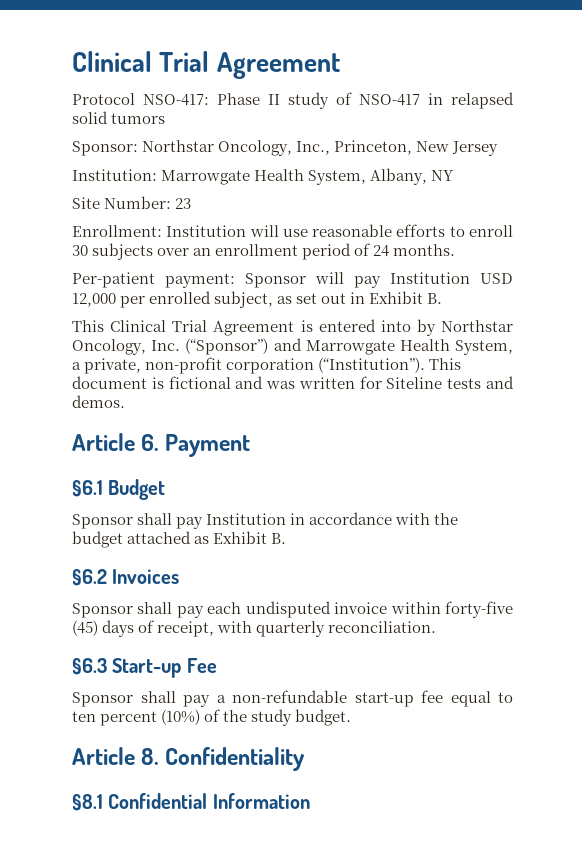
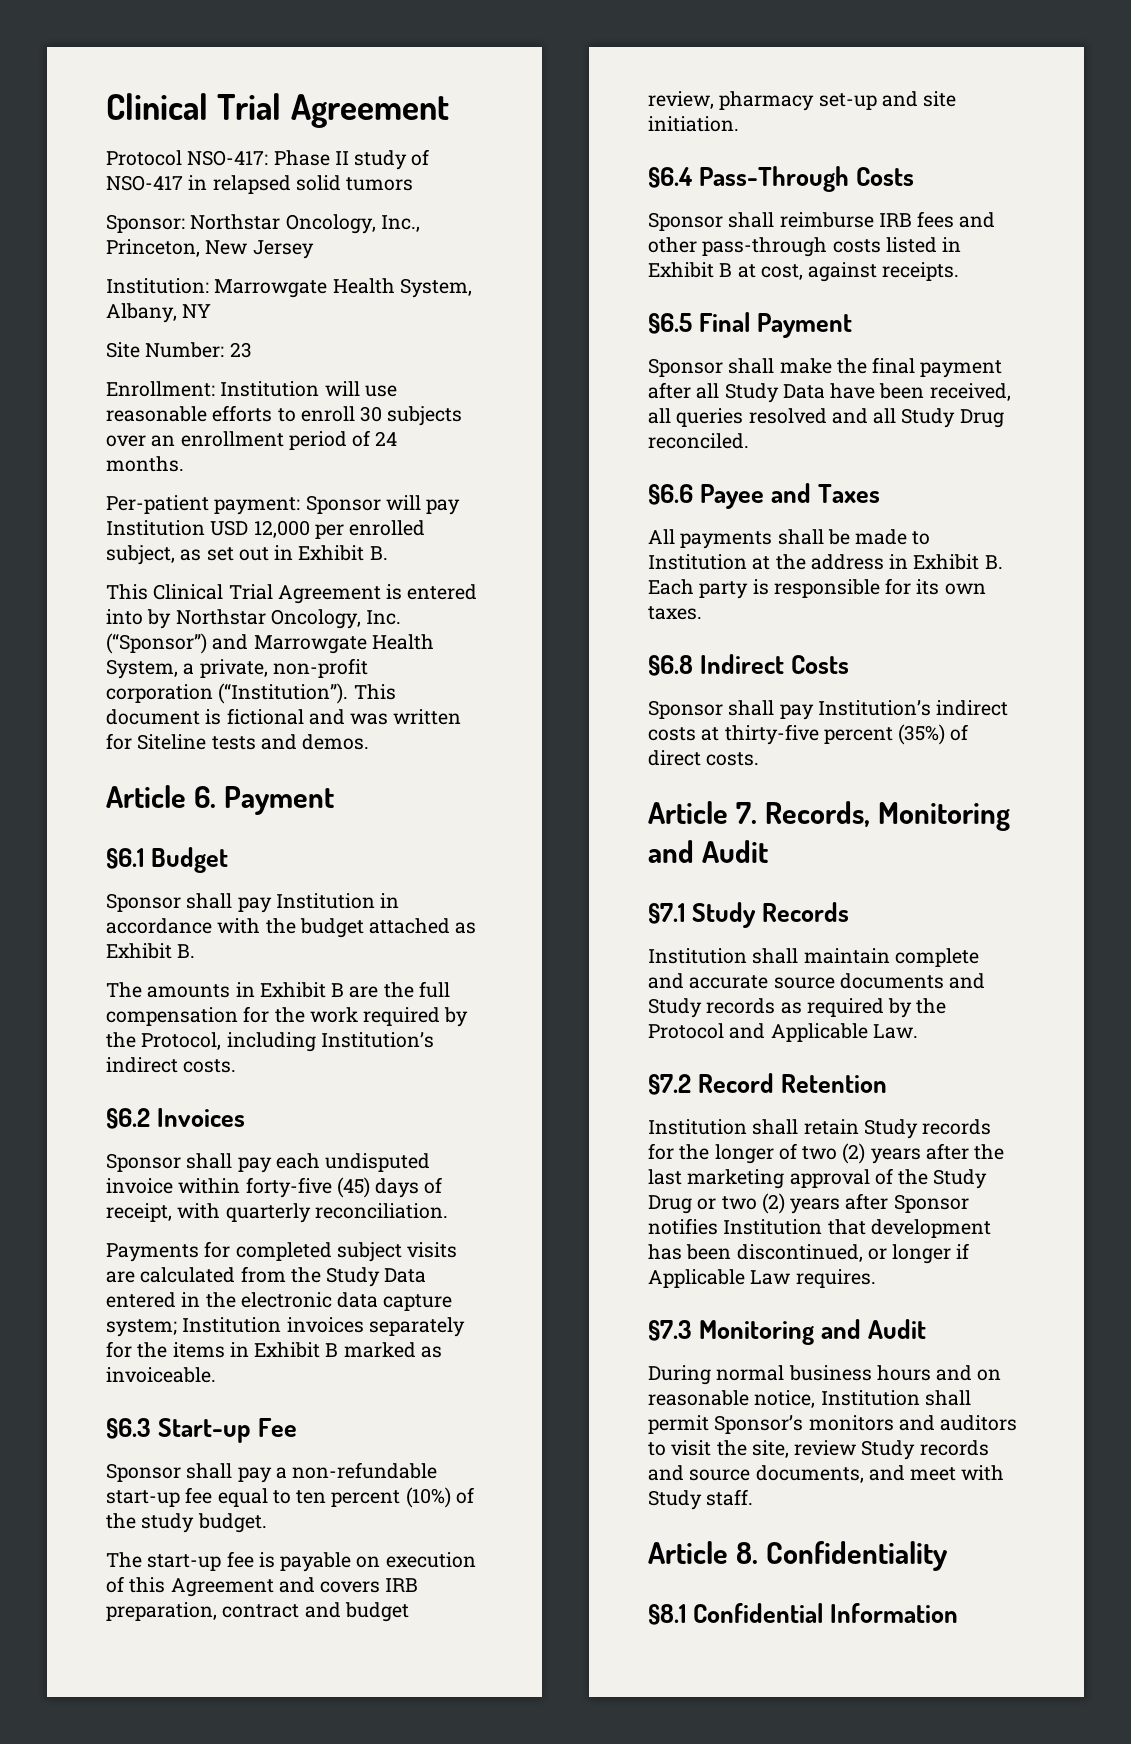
+ The amounts in Exhibit B are the full compensation for the work required by the Protocol, including Institution’s indirect costs.
+ Payments for completed subject visits are calculated from the Study Data entered in the electronic data capture system; Institution invoices separately for the items in Exhibit B marked as invoiceable.
+ The start-up fee is payable on execution of this Agreement and covers IRB preparation, contract and budget review, pharmacy set-up and site initiation.
+ §6.4 Pass-Through Costs
+ Sponsor shall reimburse IRB fees and other pass-through costs listed in Exhibit B at cost, against receipts.
+ §6.5 Final Payment
+ Sponsor shall make the final payment after all Study Data have been received, all queries resolved and all Study Drug reconciled.
+ §6.6 Payee and Taxes
+ All payments shall be made to Institution at the address in Exhibit B. Each party is responsible for its own taxes.
+ §6.8 Indirect Costs
+ Sponsor shall pay Institution’s indirect costs at thirty-five percent (35%) of direct costs.
+ Article 7. Records, Monitoring and Audit
+ §7.1 Study Records
+ Institution shall maintain complete and accurate source documents and Study records as required by the Protocol and Applicable Law.
+ §7.2 Record Retention
+ Institution shall retain Study records for the longer of two (2) years after the last marketing approval of the Study Drug or two (2) years after Sponsor notifies Institution that development has been discontinued, or longer if Applicable Law requires.
+ §7.3 Monitoring and Audit
+ During normal business hours and on reasonable notice, Institution shall permit Sponsor’s monitors and auditors to visit the site, review Study records and source documents, and meet with Study staff.

